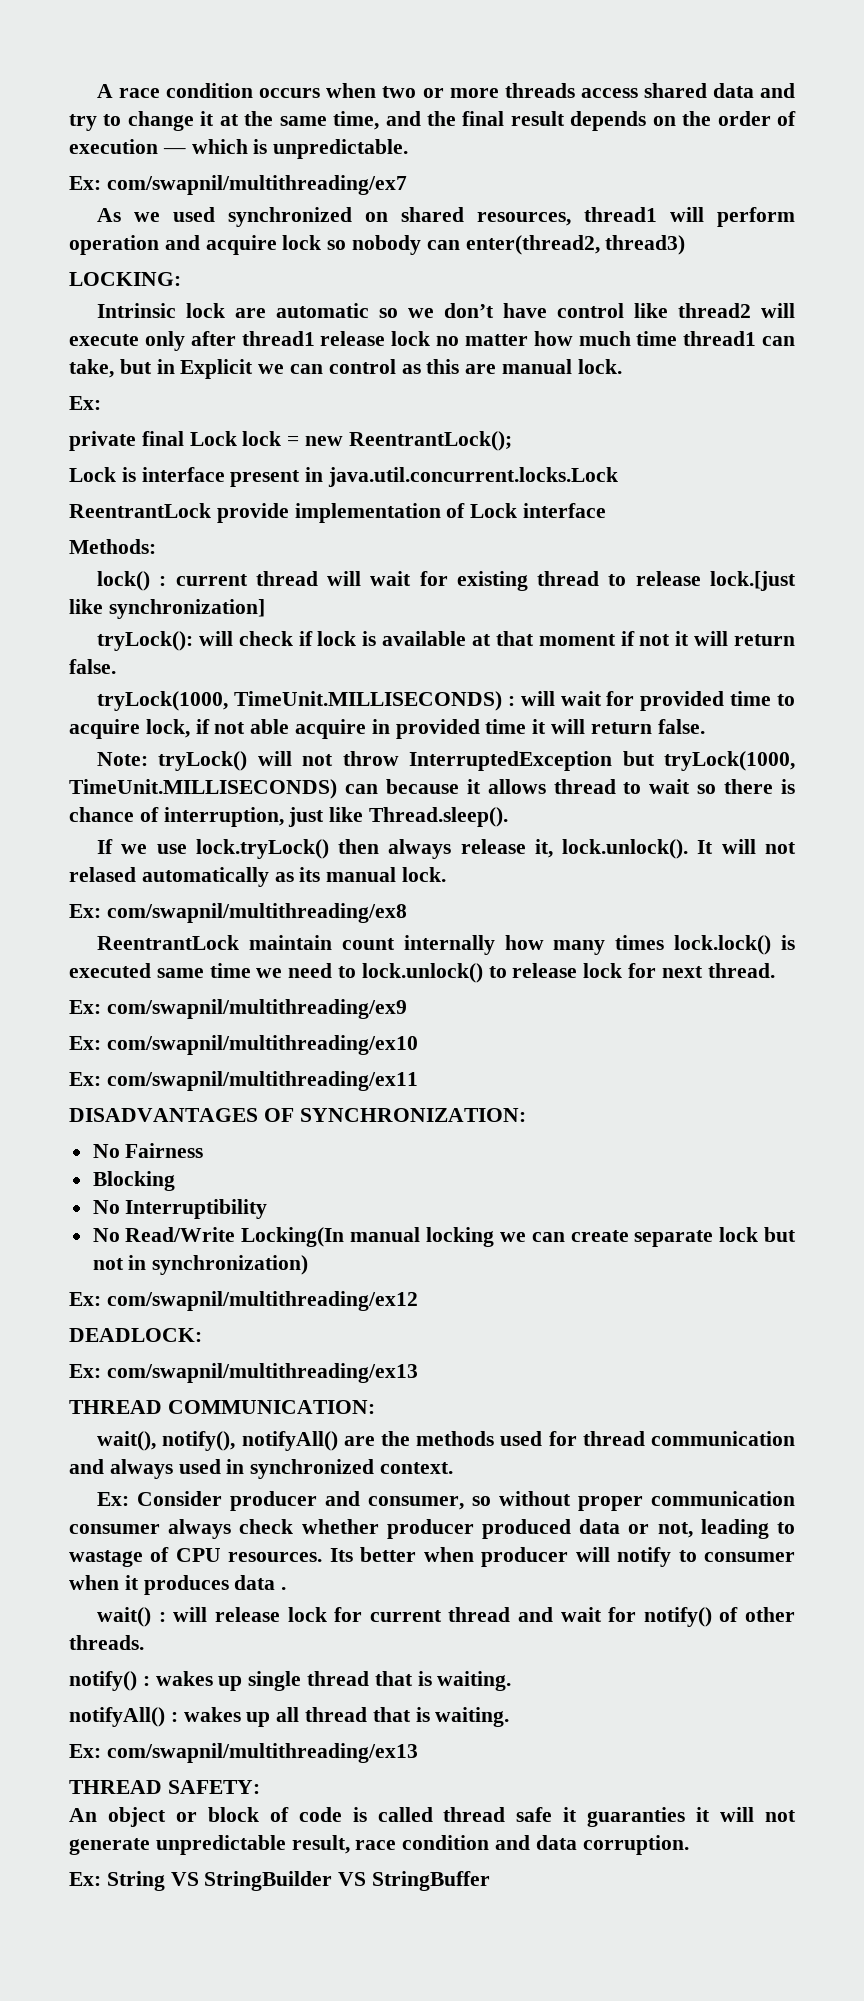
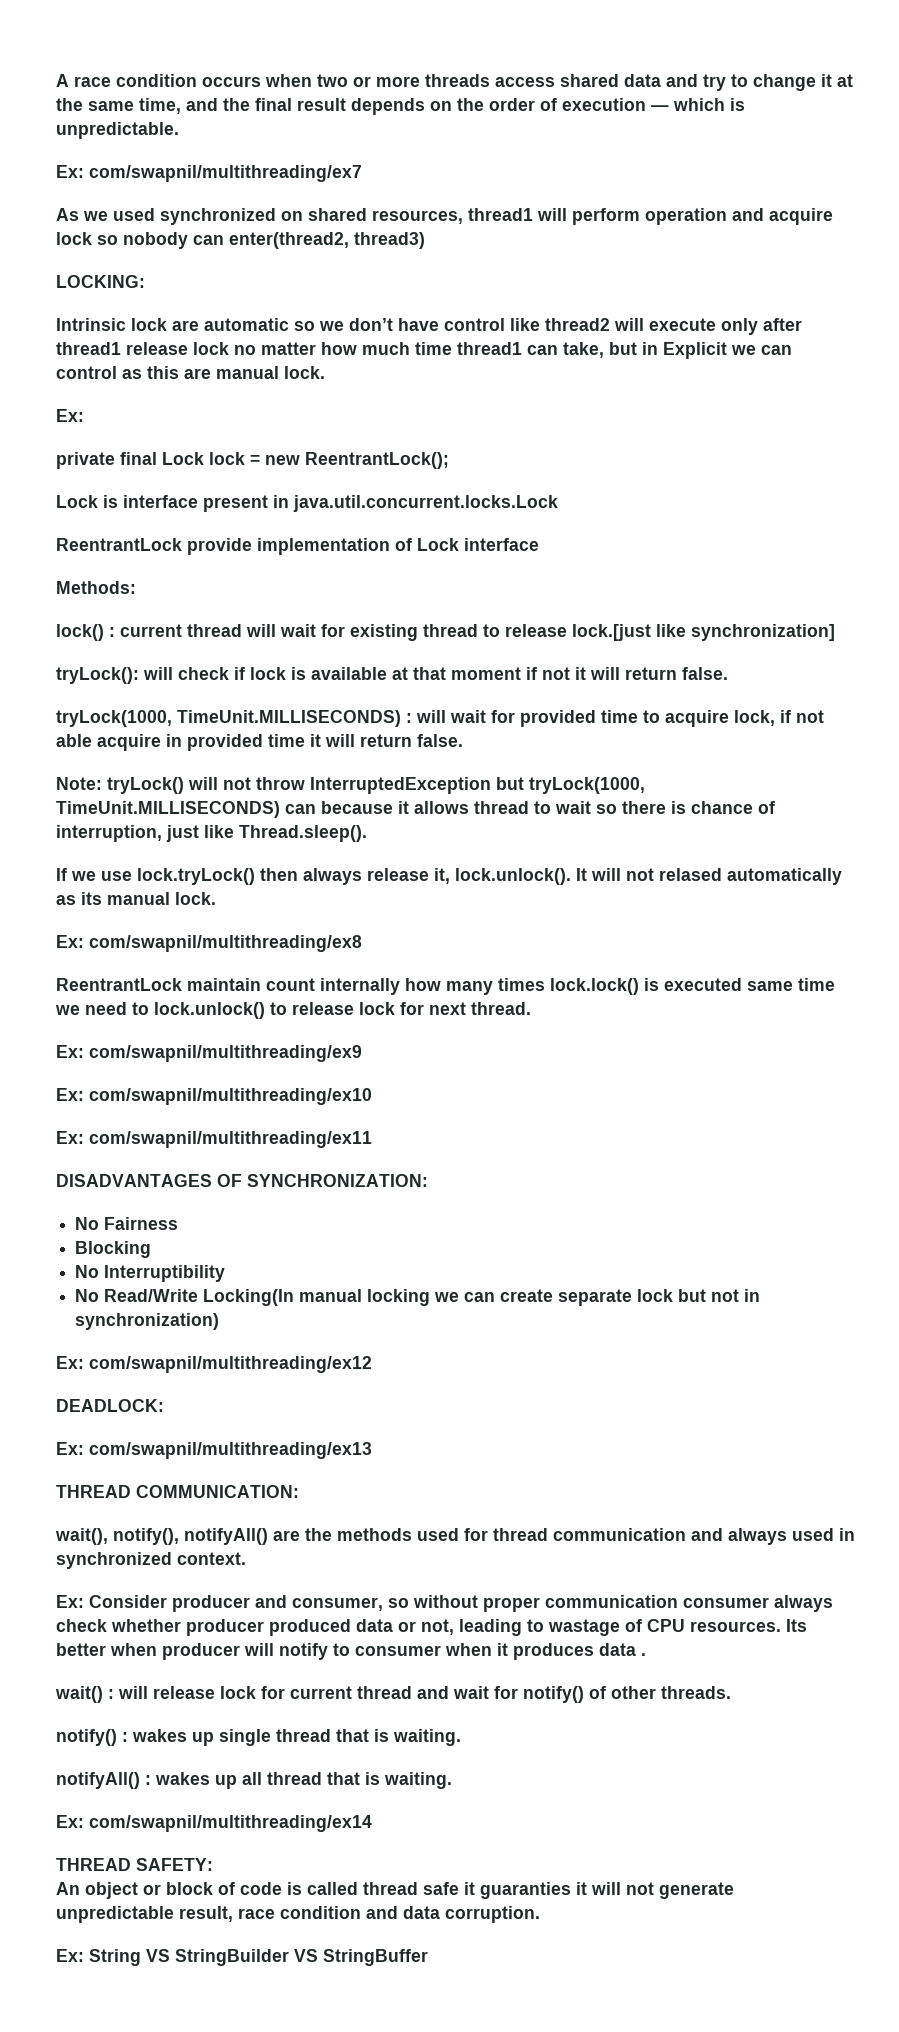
  notifyAll() : wakes up all thread that is waiting.
- Ex: com/swapnil/multithreading/ex13
+ Ex: com/swapnil/multithreading/ex14

